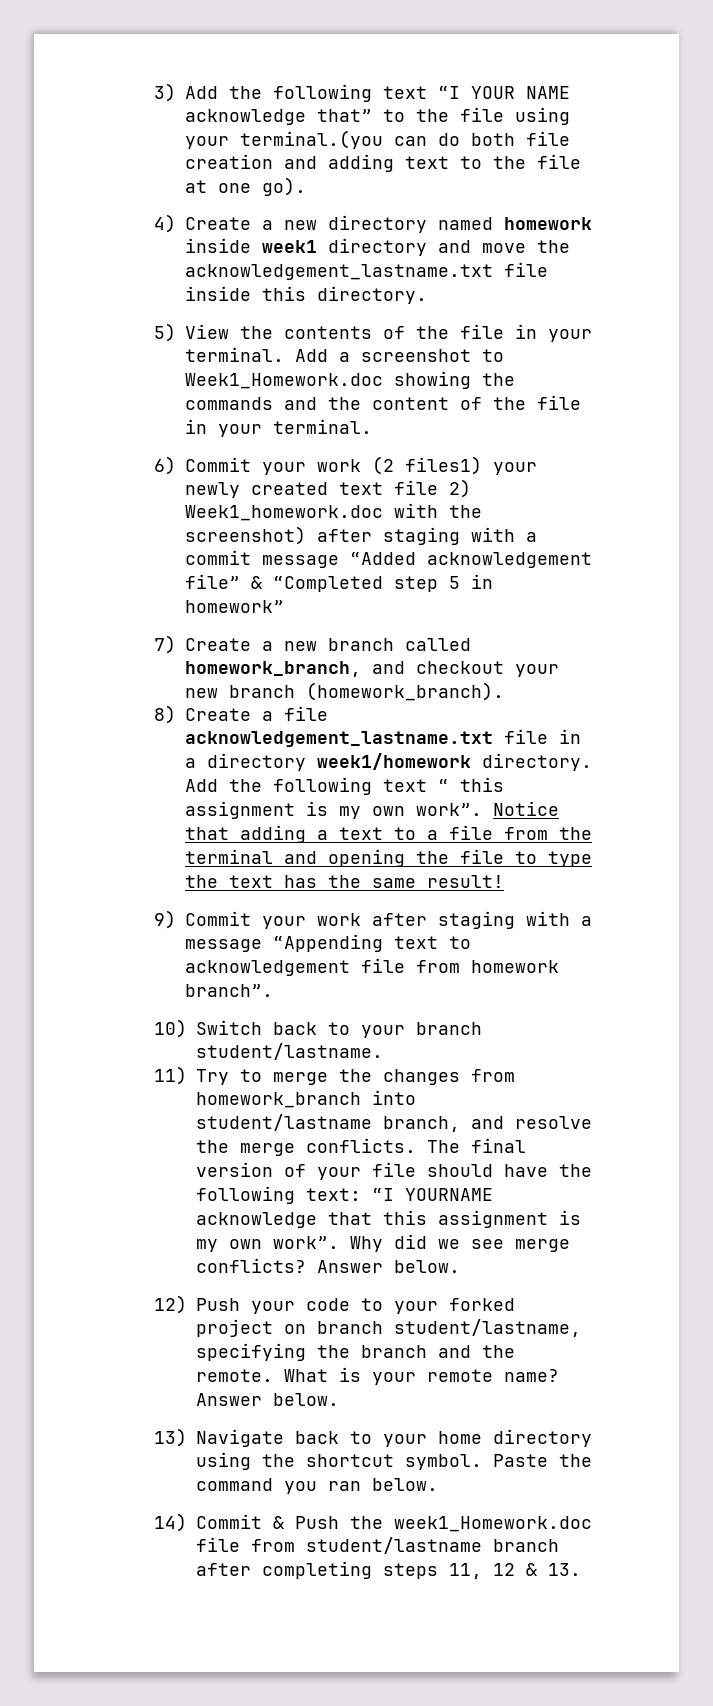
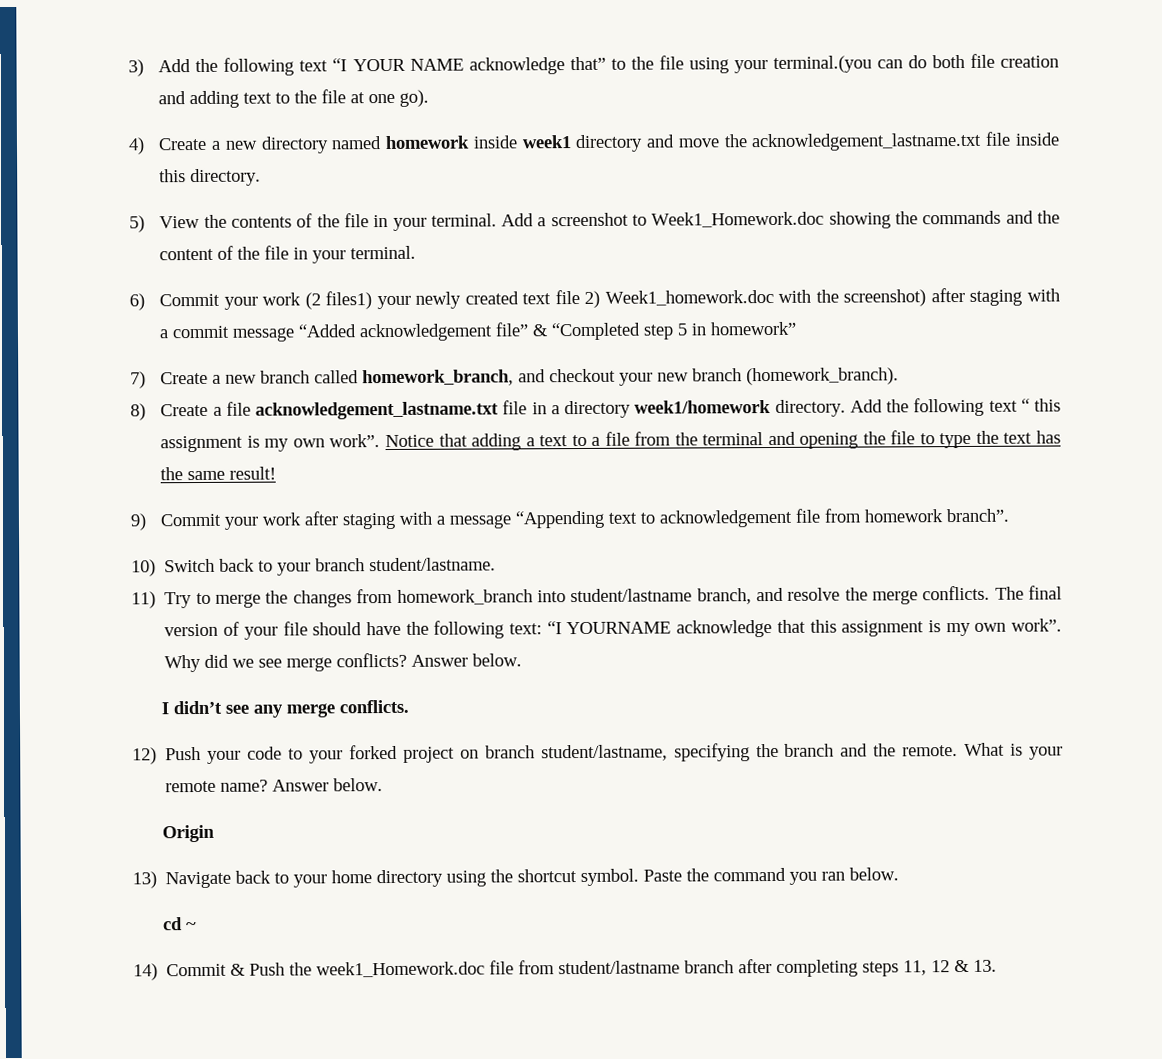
+ I didn’t see any merge conflicts.
+ Origin
+ cd ~

